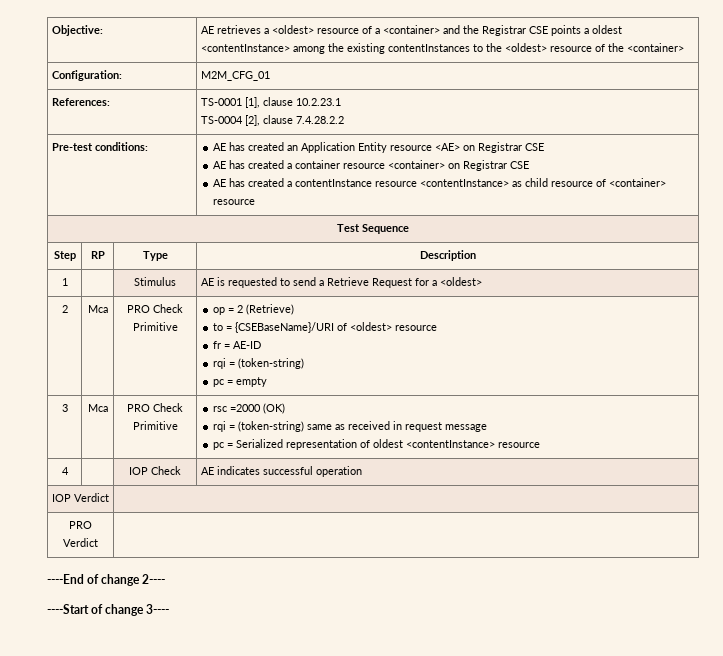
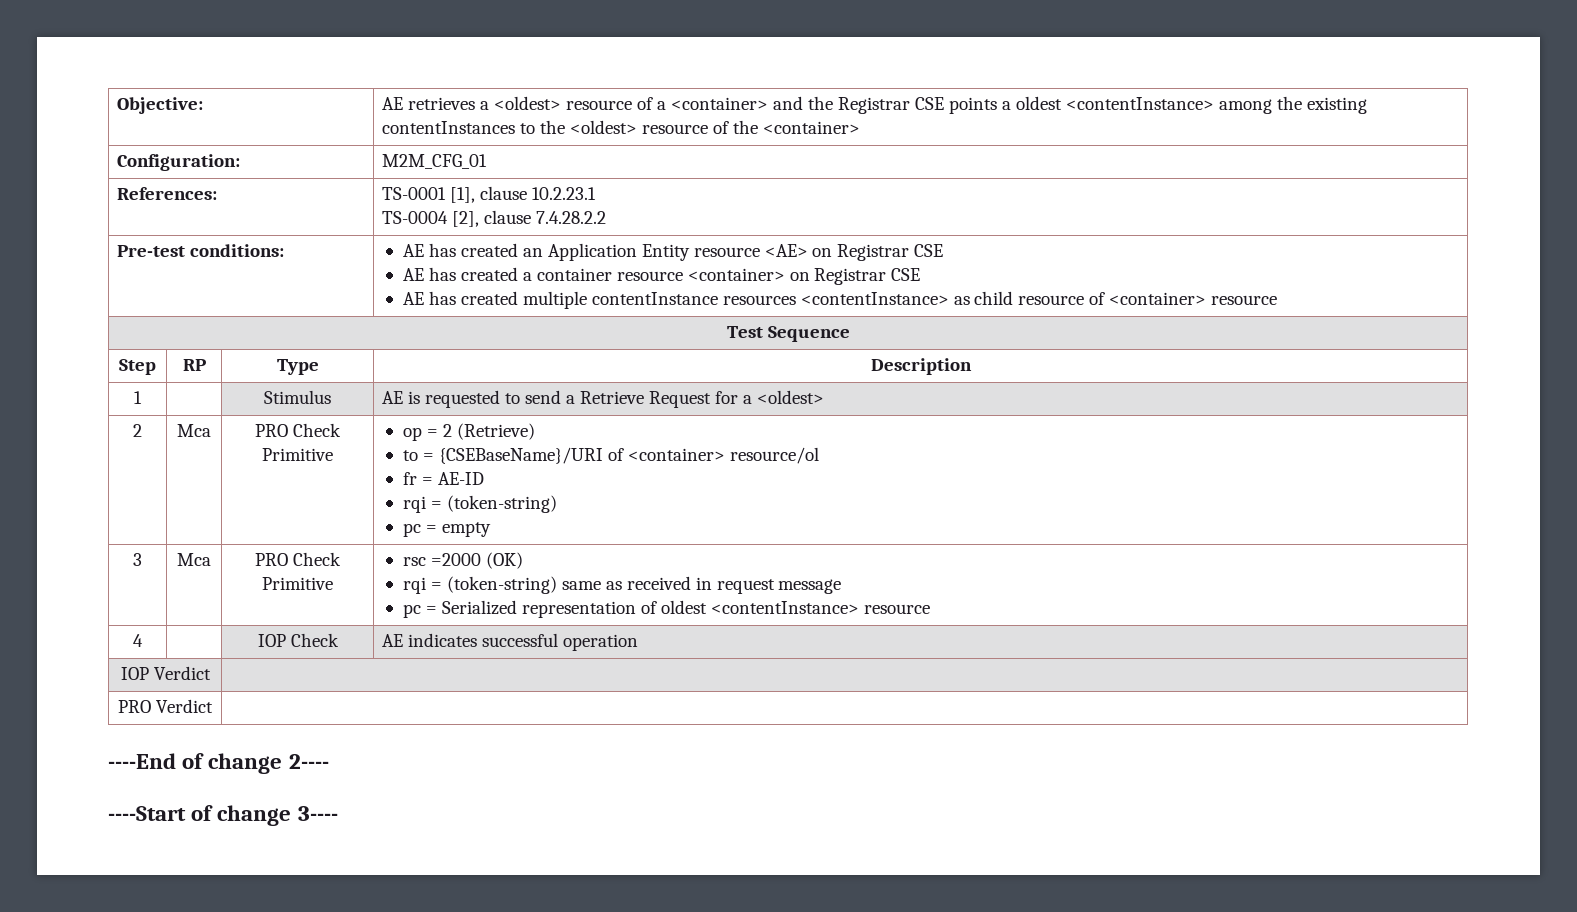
  Pre-test conditions: | AE has created an Application Entity resource <AE> on Registrar CSE
  AE has created a container resource <container> on Registrar CSE
- AE has created a contentInstance resource <contentInstance> as child resource of <container> resource
+ AE has created multiple contentInstance resources <contentInstance> as child resource of <container> resource
  2 | Mca | PRO Check Primitive | op = 2 (Retrieve)
- to = {CSEBaseName}/URI of <oldest> resource
+ to = {CSEBaseName}/URI of <container> resource/ol

